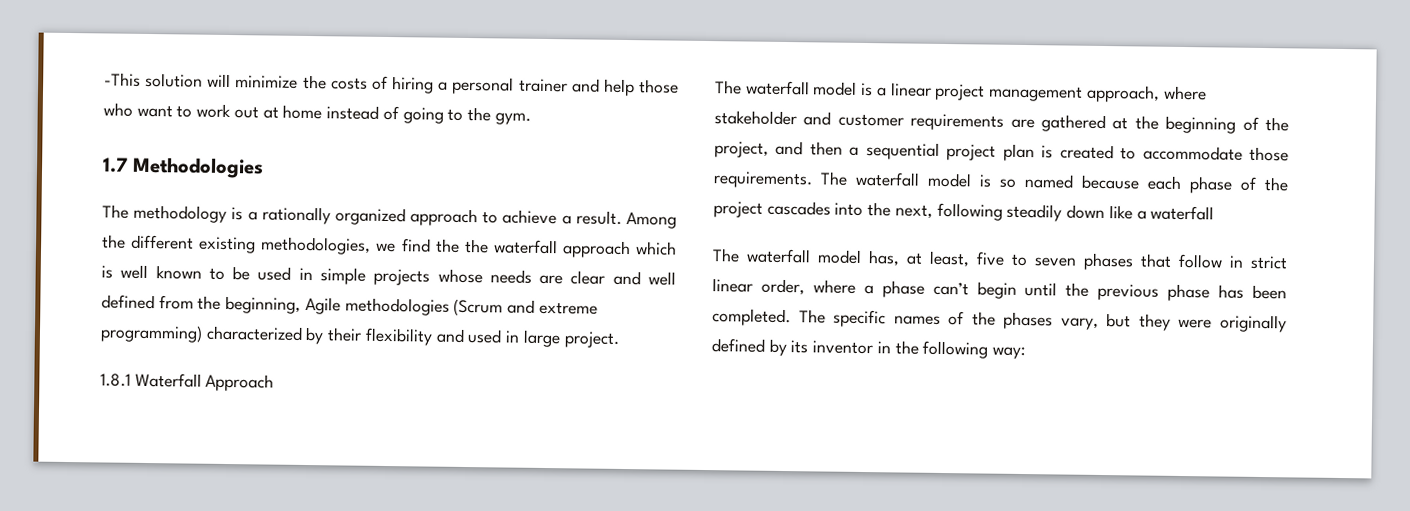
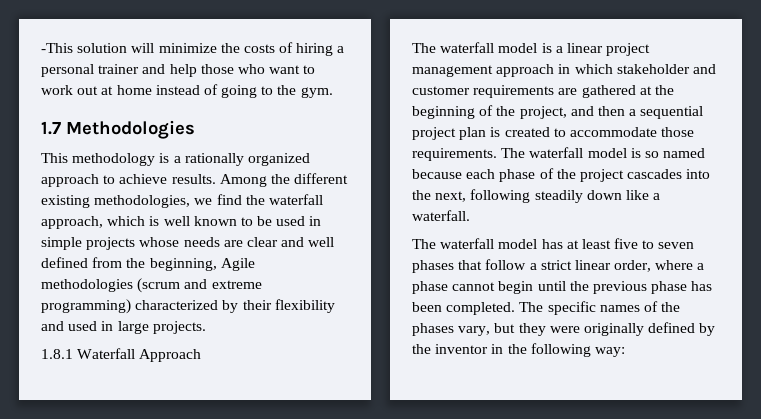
- The methodology is a rationally organized approach to achieve a result.
+ This methodology is a rationally organized approach to achieve results.
- Among the different existing methodologies, we find the the waterfall approach which is well known to be used in simple projects whose needs are clear and well defined from the beginning, Agile methodologies (Scrum and extreme programming) characterized by their flexibility and used in large project.
+ Among the different existing methodologies, we find the waterfall approach, which is well known to be used in simple projects whose needs are clear and well defined from the beginning, Agile methodologies (scrum and extreme programming) characterized by their flexibility and used in large projects.
- The waterfall model is a linear project management approach, where stakeholder and customer requirements are gathered at the beginning of the project, and then a sequential project plan is created to accommodate those requirements.
+ The waterfall model is a linear project management approach in which stakeholder and customer requirements are gathered at the beginning of the project, and then a sequential project plan is created to accommodate those requirements.
- The waterfall model is so named because each phase of the project cascades into the next, following steadily down like a waterfall
- The waterfall model has, at least, five to seven phases that follow in strict linear order, where a phase can’t begin until the previous phase has been completed.
+ The waterfall model is so named because each phase of the project cascades into the next, following steadily down like a waterfall.
+ The waterfall model has at least five to seven phases that follow a strict linear order, where a phase cannot begin until the previous phase has been completed.
- The specific names of the phases vary, but they were originally defined by its inventor in the following way:
+ The specific names of the phases vary, but they were originally defined by the inventor in the following way:

